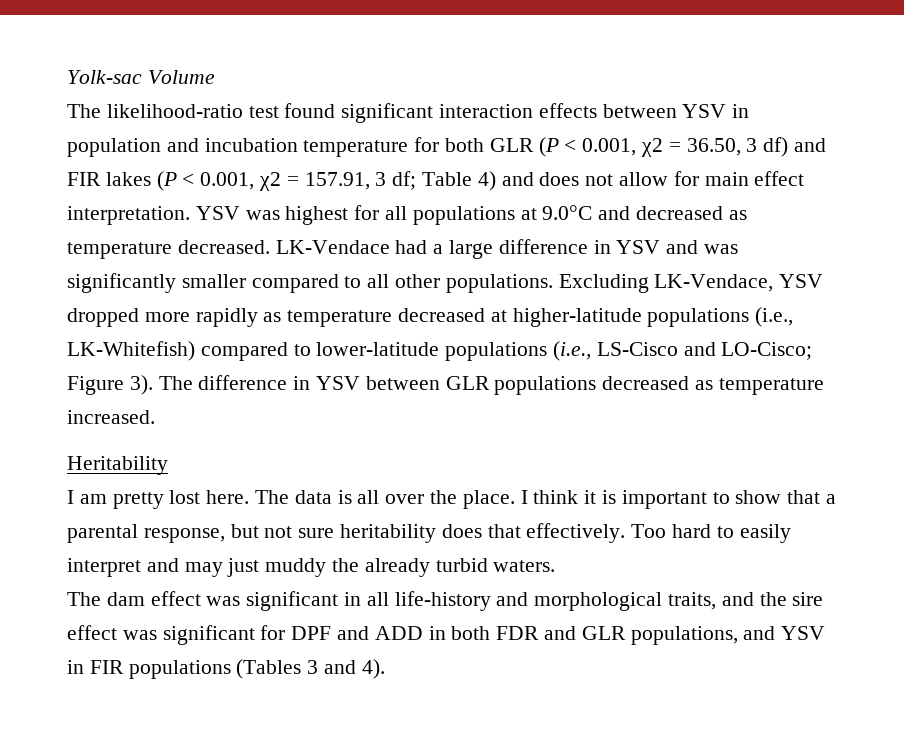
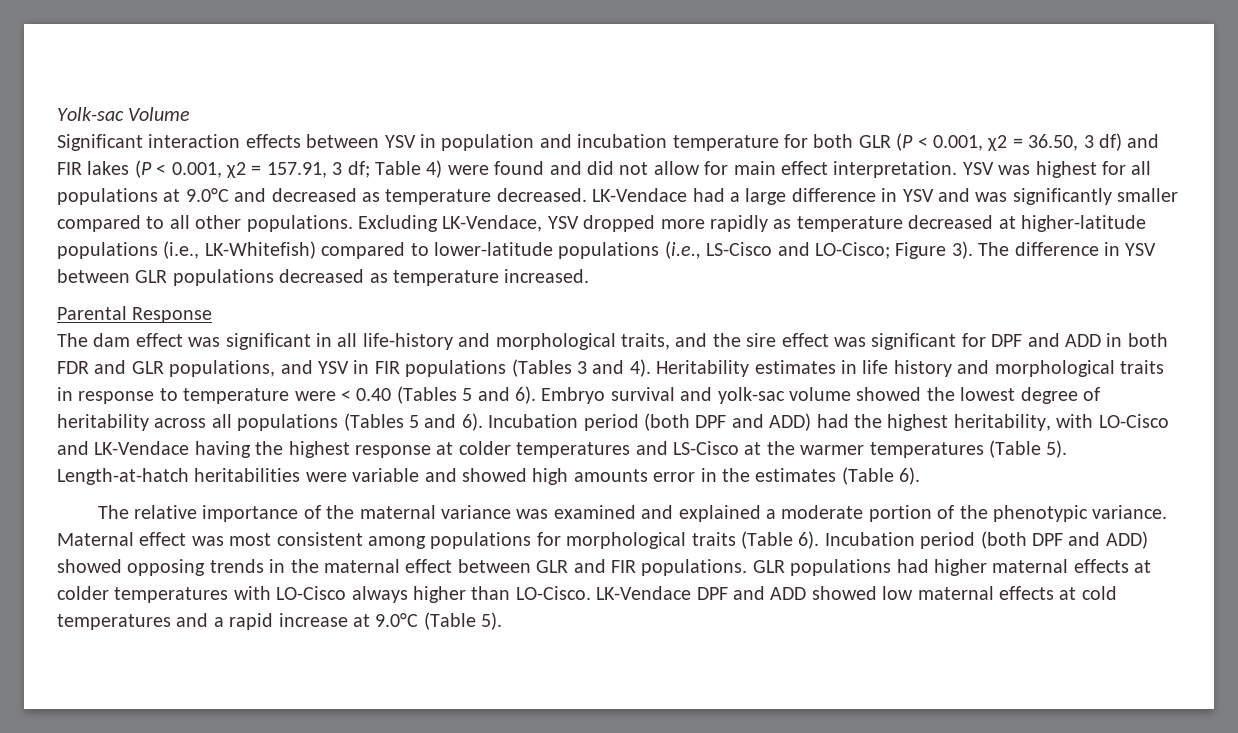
- The likelihood-ratio test found significant interaction effects between YSV in population and incubation temperature for both GLR (P < 0.001, χ2 = 36.50, 3 df) and FIR lakes (P < 0.001, χ2 = 157.91, 3 df; Table 4) and does not allow for main effect interpretation.
+ Significant interaction effects between YSV in population and incubation temperature for both GLR (P < 0.001, χ2 = 36.50, 3 df) and FIR lakes (P < 0.001, χ2 = 157.91, 3 df; Table 4) were found and did not allow for main effect interpretation.
- Heritability
- I am pretty lost here. The data is all over the place. I think it is important to show that a parental response, but not sure heritability does that effectively. Too hard to easily interpret and may just muddy the already turbid waters.
+ Parental Response
+ Heritability estimates in life history and morphological traits in response to temperature were < 0.40 (Tables 5 and 6). Embryo survival and yolk-sac volume showed the lowest degree of heritability across all populations (Tables 5 and 6). Incubation period (both DPF and ADD) had the highest heritability, with LO-Cisco and LK-Vendace having the highest response at colder temperatures and LS-Cisco at the warmer temperatures (Table 5). Length-at-hatch heritabilities were variable and showed high amounts error in the estimates (Table 6).
+ The relative importance of the maternal variance was examined and explained a moderate portion of the phenotypic variance. Maternal effect was most consistent among populations for morphological traits (Table 6). Incubation period (both DPF and ADD) showed opposing trends in the maternal effect between GLR and FIR populations. GLR populations had higher maternal effects at colder temperatures with LO-Cisco always higher than LO-Cisco. LK-Vendace DPF and ADD showed low maternal effects at cold temperatures and a rapid increase at 9.0°C (Table 5).

